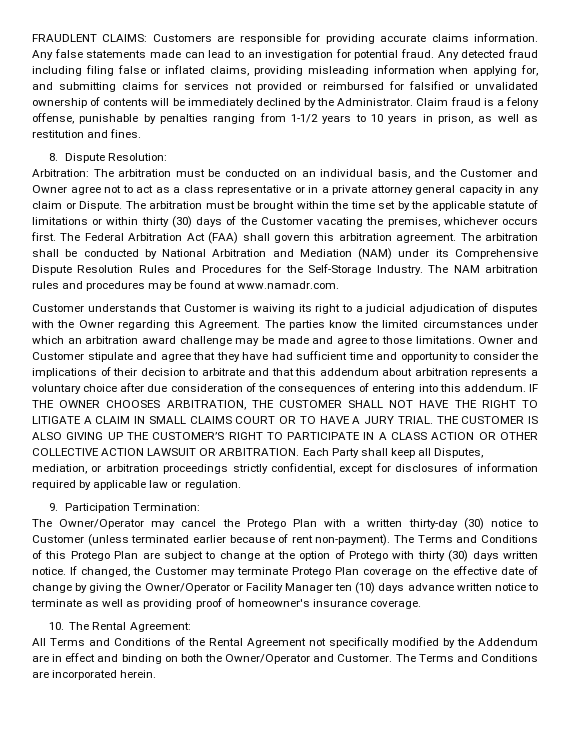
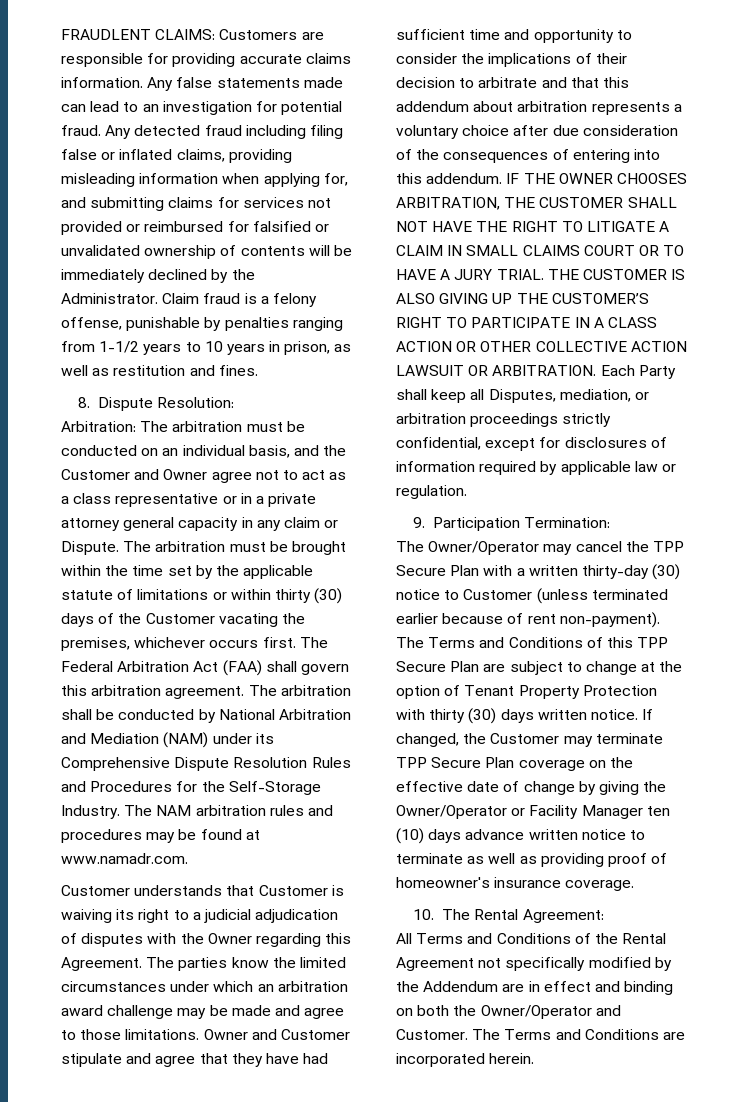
- The Owner/Operator may cancel the Protego Plan with a written thirty-day (30) notice to Customer (unless terminated earlier because of rent non-payment).
+ The Owner/Operator may cancel the TPP Secure Plan with a written thirty-day (30) notice to Customer (unless terminated earlier because of rent non-payment).
- The Terms and Conditions of this Protego Plan are subject to change at the option of Protego with thirty (30) days written notice.
+ The Terms and Conditions of this TPP Secure Plan are subject to change at the option of Tenant Property Protection with thirty (30) days written notice.
- If changed, the Customer may terminate Protego Plan coverage on the effective date of change by giving the Owner/Operator or Facility Manager ten (10) days advance written notice to terminate as well as providing proof of homeowner's insurance coverage.
+ If changed, the Customer may terminate TPP Secure Plan coverage on the effective date of change by giving the Owner/Operator or Facility Manager ten (10) days advance written notice to terminate as well as providing proof of homeowner's insurance coverage.

